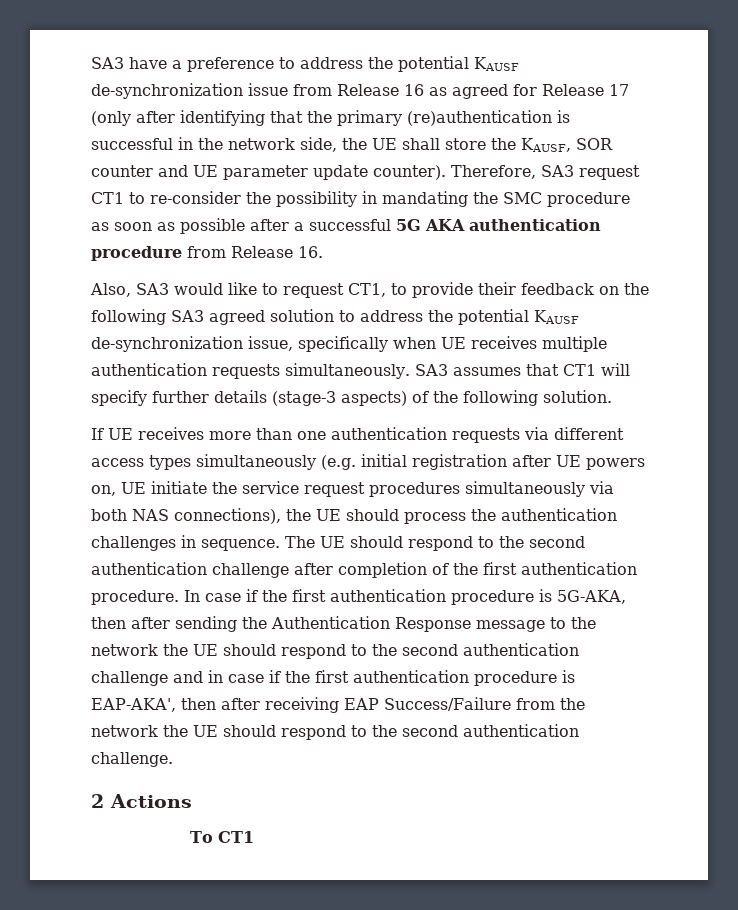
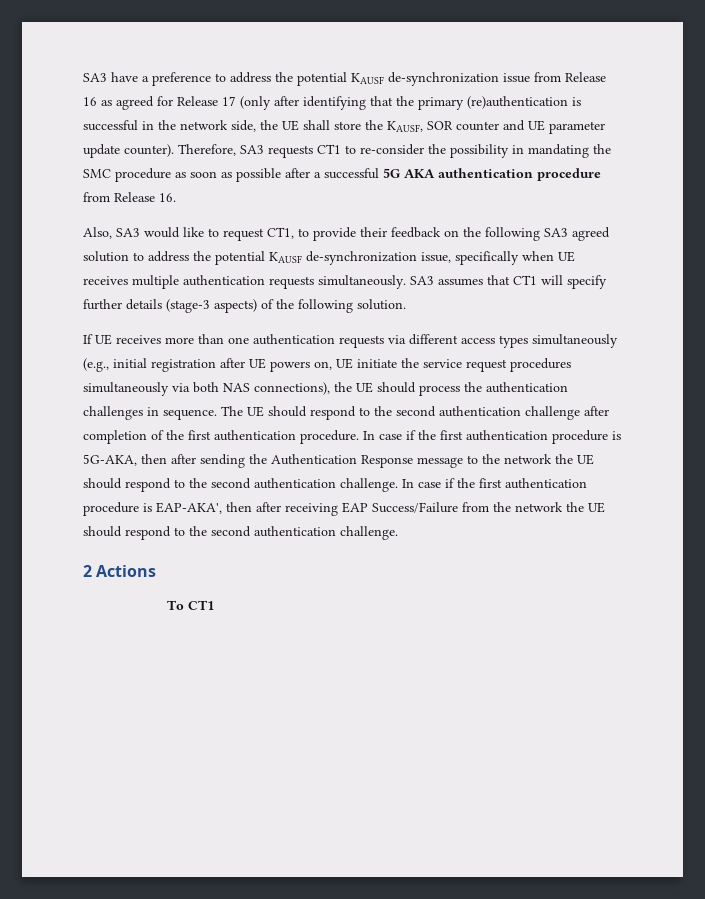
- Therefore, SA3 request CT1 to re-consider the possibility in mandating the SMC procedure as soon as possible after a successful 5G AKA authentication procedure from Release 16.
+ Therefore, SA3 requests CT1 to re-consider the possibility in mandating the SMC procedure as soon as possible after a successful 5G AKA authentication procedure from Release 16.
- If UE receives more than one authentication requests via different access types simultaneously (e.g. initial registration after UE powers on, UE initiate the service request procedures simultaneously via both NAS connections), the UE should process the authentication challenges in sequence.
+ If UE receives more than one authentication requests via different access types simultaneously (e.g., initial registration after UE powers on, UE initiate the service request procedures simultaneously via both NAS connections), the UE should process the authentication challenges in sequence.
- In case if the first authentication procedure is 5G-AKA, then after sending the Authentication Response message to the network the UE should respond to the second authentication challenge and in case if the first authentication procedure is EAP-AKA', then after receiving EAP Success/Failure from the network the UE should respond to the second authentication challenge.
+ In case if the first authentication procedure is 5G-AKA, then after sending the Authentication Response message to the network the UE should respond to the second authentication challenge. In case if the first authentication procedure is EAP-AKA', then after receiving EAP Success/Failure from the network the UE should respond to the second authentication challenge.

